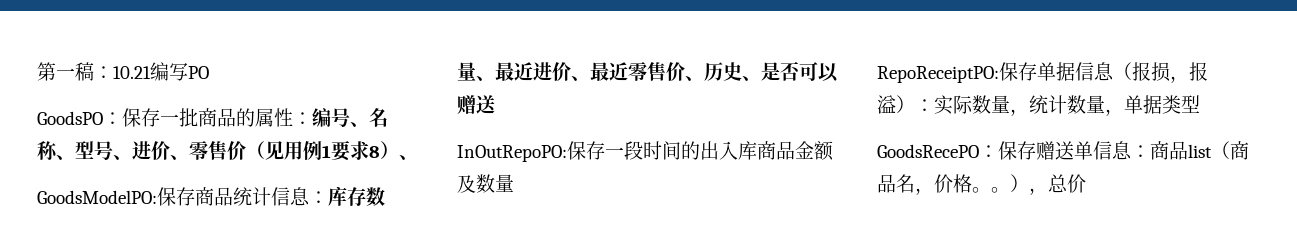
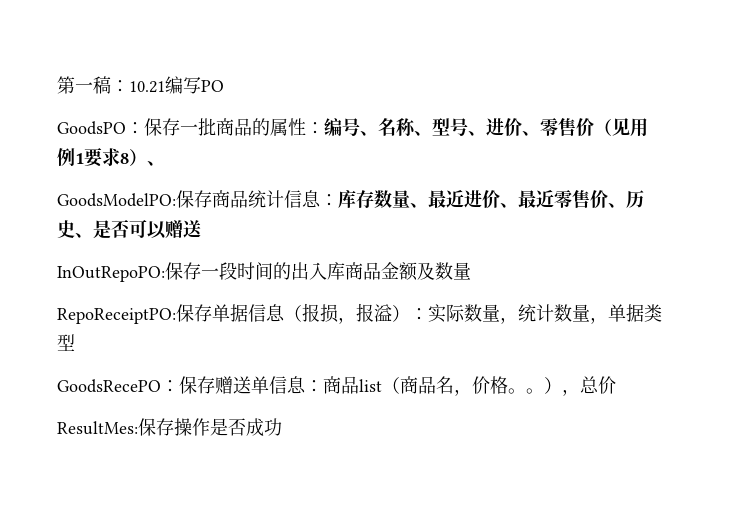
+ ResultMes:保存操作是否成功

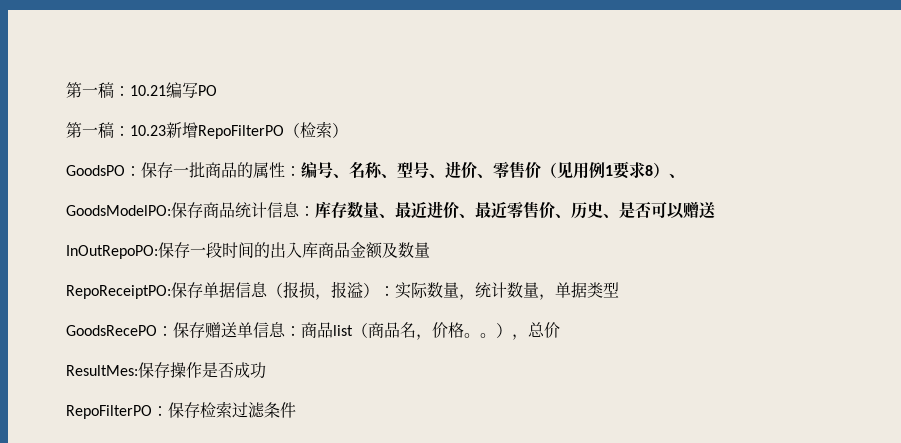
+ 第一稿：10.23新增RepoFilterPO（检索）
+ RepoFilterPO：保存检索过滤条件

